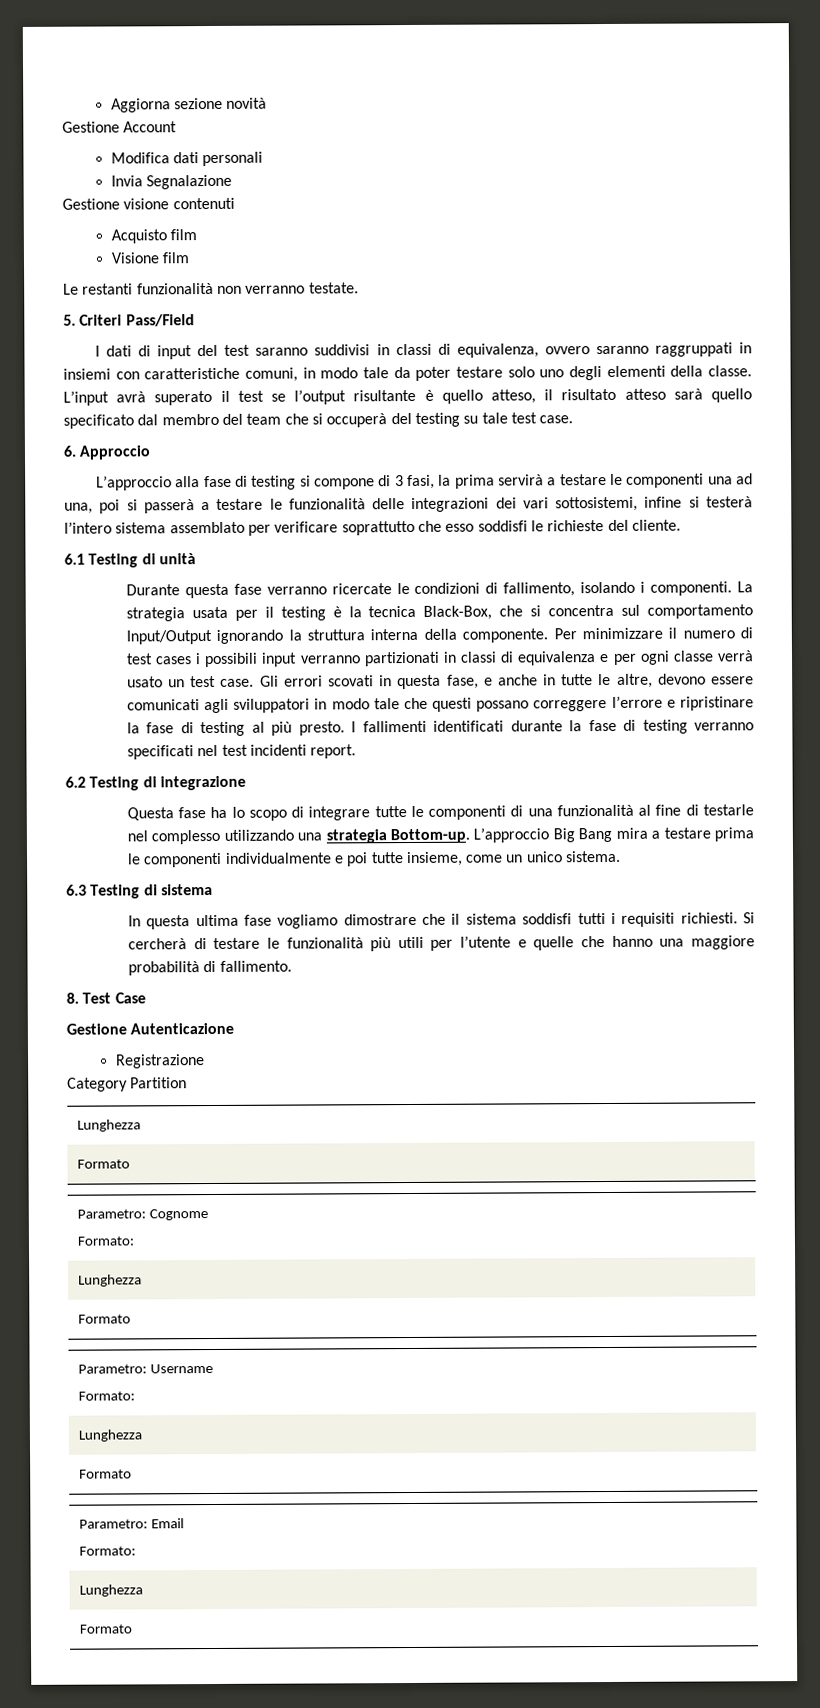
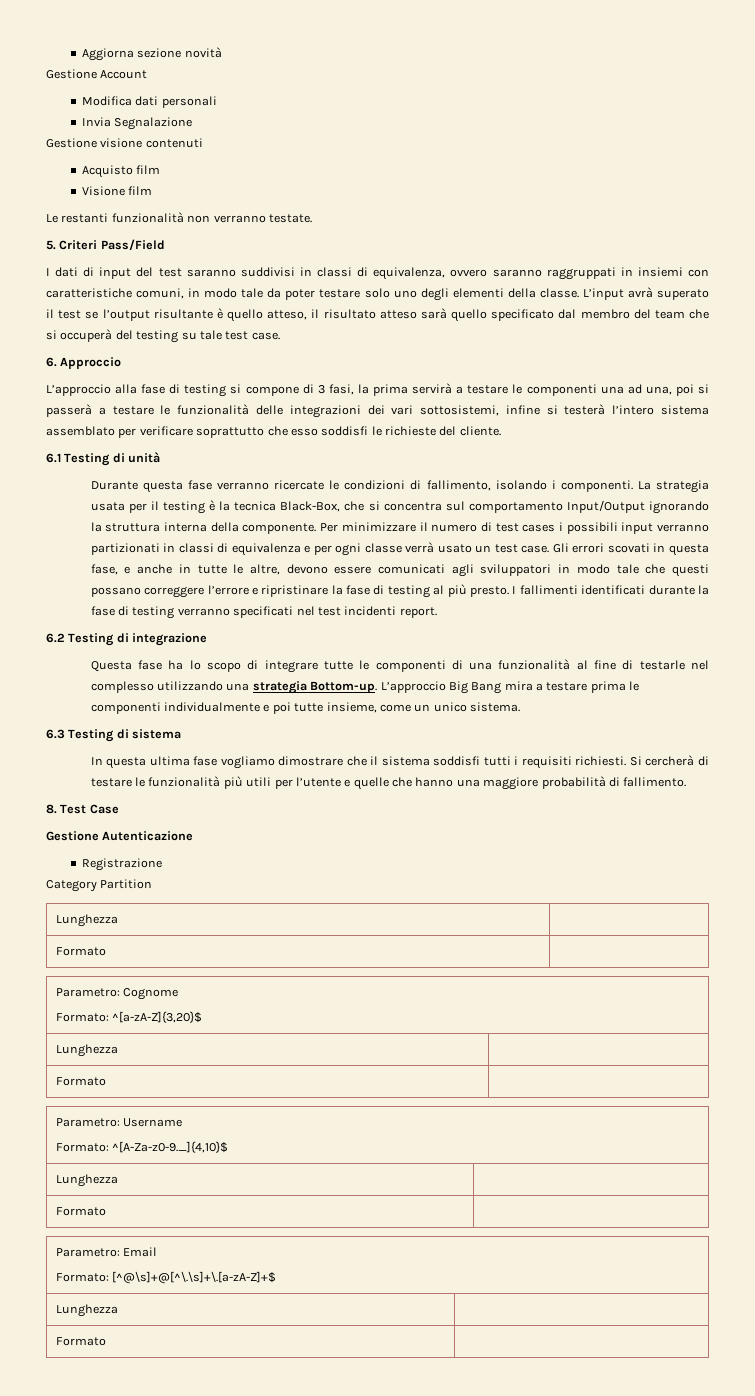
  Parametro: Cognome
- Formato:
+ Formato: ^[a-zA-Z]{3,20}$
  Parametro: Username
- Formato:
+ Formato: ^[A-Za-z0-9._]{4,10}$
  Parametro: Email
- Formato:
+ Formato: [^@\s]+@[^\.\s]+\.[a-zA-Z]+$

